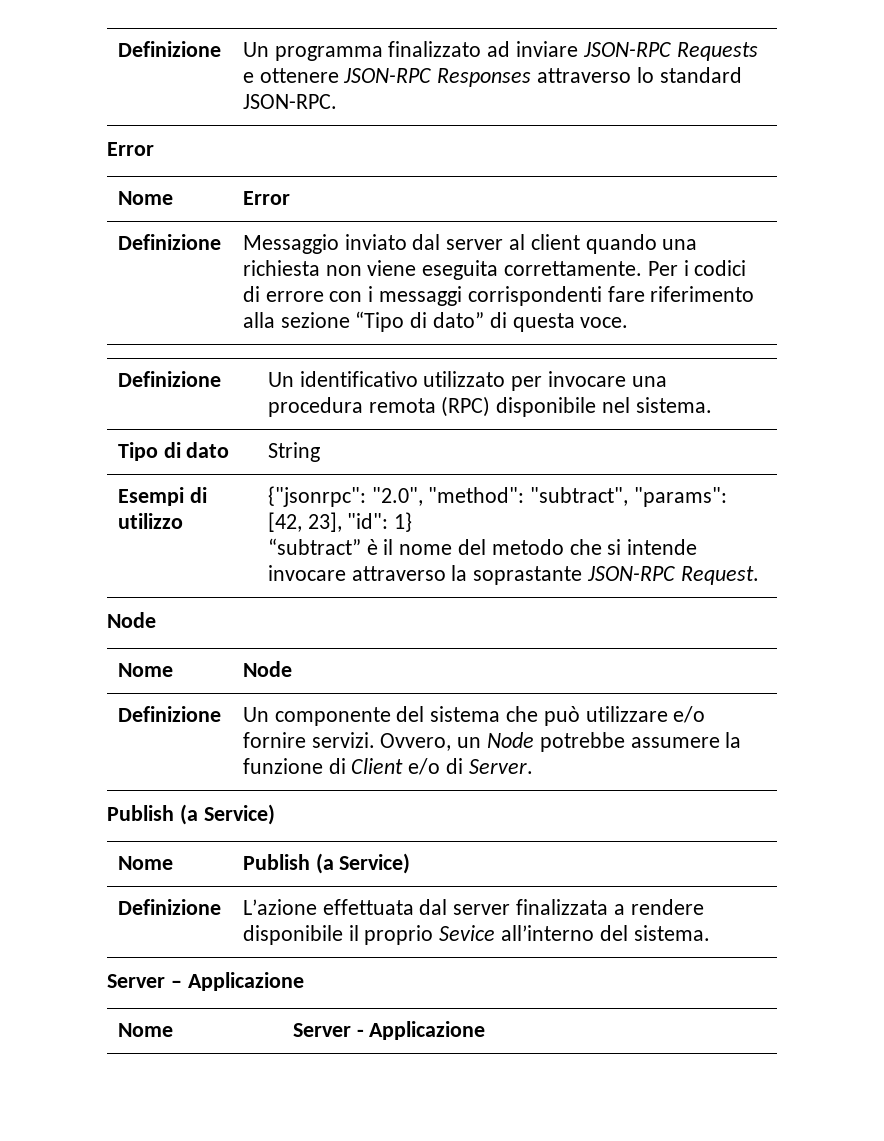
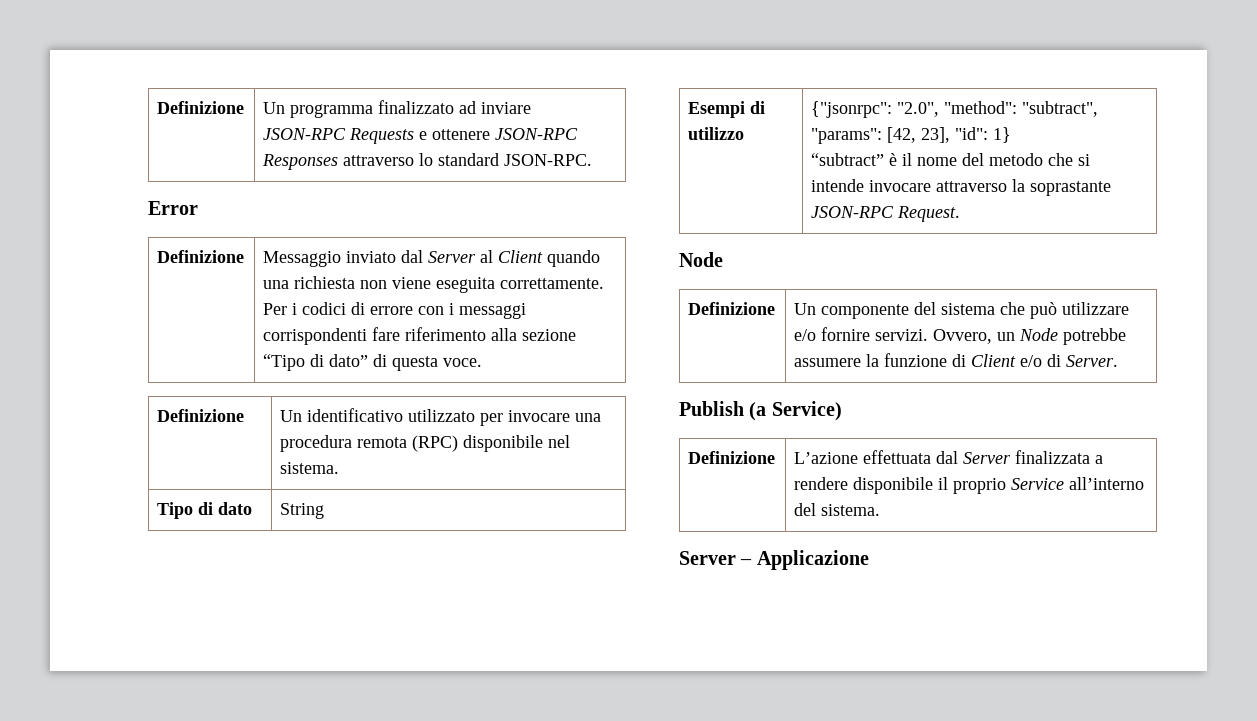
- Nome | Error
- Definizione | Messaggio inviato dal server al client quando una richiesta non viene eseguita correttamente. Per i codici di errore con i messaggi corrispondenti fare riferimento alla sezione “Tipo di dato” di questa voce.
+ Definizione | Messaggio inviato dal Server al Client quando una richiesta non viene eseguita correttamente. Per i codici di errore con i messaggi corrispondenti fare riferimento alla sezione “Tipo di dato” di questa voce.
- Nome | Node
- Nome | Publish (a Service)
- Definizione | L’azione effettuata dal server finalizzata a rendere disponibile il proprio Sevice all’interno del sistema.
+ Definizione | L’azione effettuata dal Server finalizzata a rendere disponibile il proprio Service all’interno del sistema.
- Nome | Server - Applicazione

